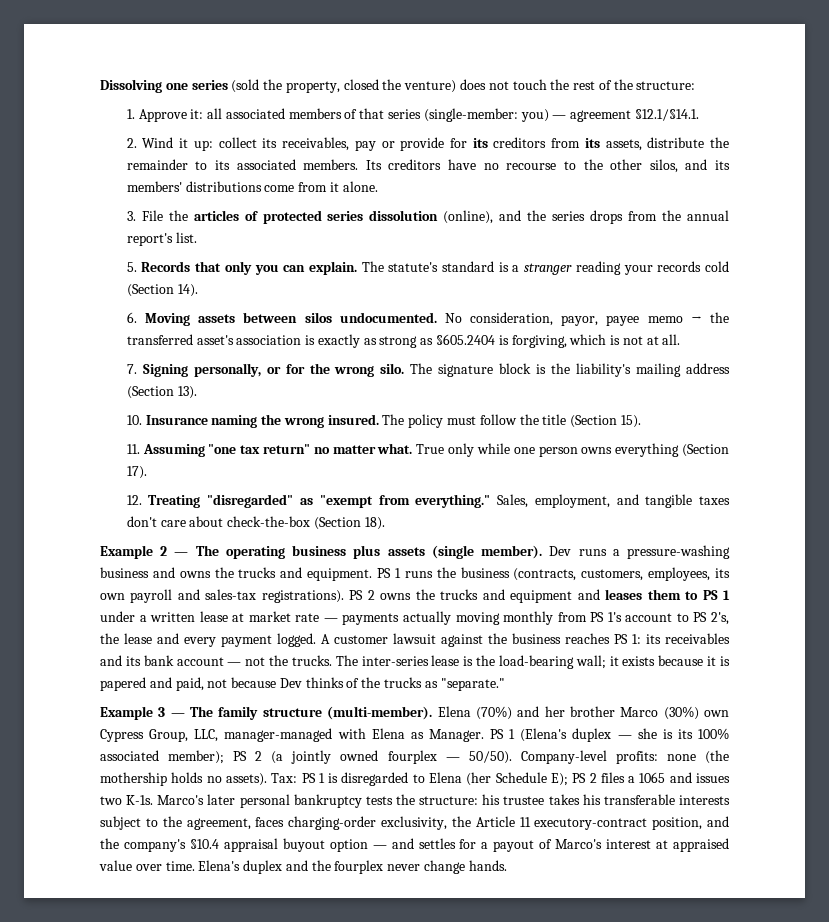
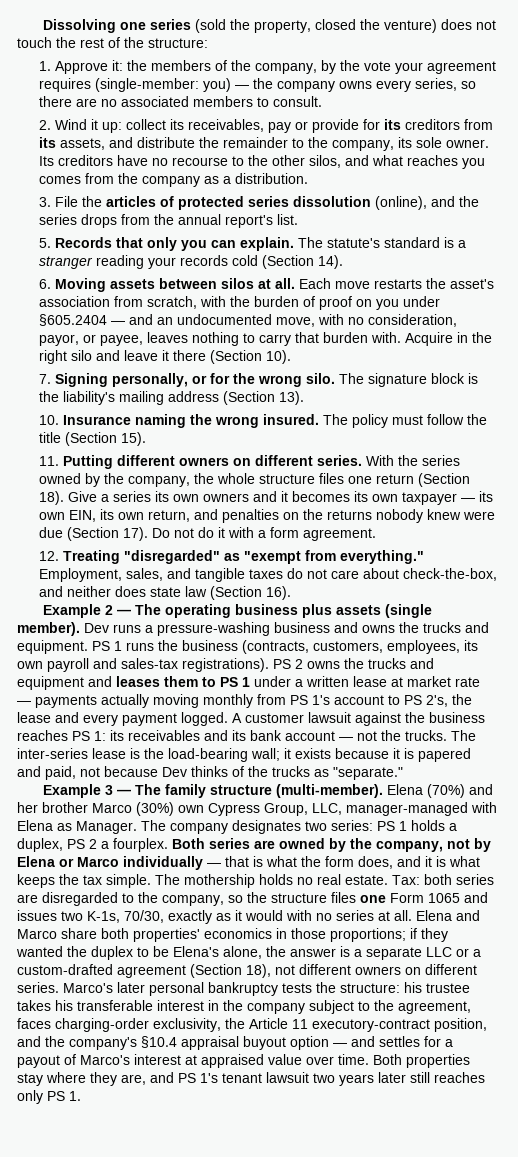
- 1. Approve it: all associated members of that series (single-member: you) — agreement §12.1/§14.1.
+ 1. Approve it: the members of the company, by the vote your agreement requires (single-member: you) — the company owns every series, so there are no associated members to consult.
- 2. Wind it up: collect its receivables, pay or provide for its creditors from its assets, distribute the remainder to its associated members.
+ 2. Wind it up: collect its receivables, pay or provide for its creditors from its assets, and distribute the remainder to the company, its sole owner.
- Its creditors have no recourse to the other silos, and its members' distributions come from it alone.
+ Its creditors have no recourse to the other silos, and what reaches you comes from the company as a distribution.
- 6. Moving assets between silos undocumented. No consideration, payor, payee memo → the transferred asset's association is exactly as strong as §605.2404 is forgiving, which is not at all.
+ 6. Moving assets between silos at all. Each move restarts the asset's association from scratch, with the burden of proof on you under §605.2404 — and an undocumented move, with no consideration, payor, or payee, leaves nothing to carry that burden with. Acquire in the right silo and leave it there (Section 10).
- 11. Assuming "one tax return" no matter what. True only while one person owns everything (Section 17).
+ 11. Putting different owners on different series. With the series owned by the company, the whole structure files one return (Section 18). Give a series its own owners and it becomes its own taxpayer — its own EIN, its own return, and penalties on the returns nobody knew were due (Section 17). Do not do it with a form agreement.
- Sales, employment, and tangible taxes don't care about check-the-box (Section 18).
+ Employment, sales, and tangible taxes do not care about check-the-box, and neither does state law (Section 16).
- PS 1 (Elena's duplex — she is its 100% associated member); PS 2 (a jointly owned fourplex — 50/50). Company-level profits: none (the mothership holds no assets). Tax: PS 1 is disregarded to Elena (her Schedule E); PS 2 files a 1065 and issues two K-1s.
+ The company designates two series: PS 1 holds a duplex, PS 2 a fourplex. Both series are owned by the company, not by Elena or Marco individually — that is what the form does, and it is what keeps the tax simple. The mothership holds no real estate. Tax: both series are disregarded to the company, so the structure files one Form 1065 and issues two K-1s, 70/30, exactly as it would with no series at all. Elena and Marco share both properties' economics in those proportions; if they wanted the duplex to be Elena's alone, the answer is a separate LLC or a custom-drafted agreement (Section 18), not different owners on different series.
- Marco's later personal bankruptcy tests the structure: his trustee takes his transferable interests subject to the agreement, faces charging-order exclusivity, the Article 11 executory-contract position, and the company's §10.4 appraisal buyout option — and settles for a payout of Marco's interest at appraised value over time.
+ Marco's later personal bankruptcy tests the structure: his trustee takes his transferable interest in the company subject to the agreement, faces charging-order exclusivity, the Article 11 executory-contract position, and the company's §10.4 appraisal buyout option — and settles for a payout of Marco's interest at appraised value over time.
- Elena's duplex and the fourplex never change hands.
+ Both properties stay where they are, and PS 1's tenant lawsuit two years later still reaches only PS 1.

